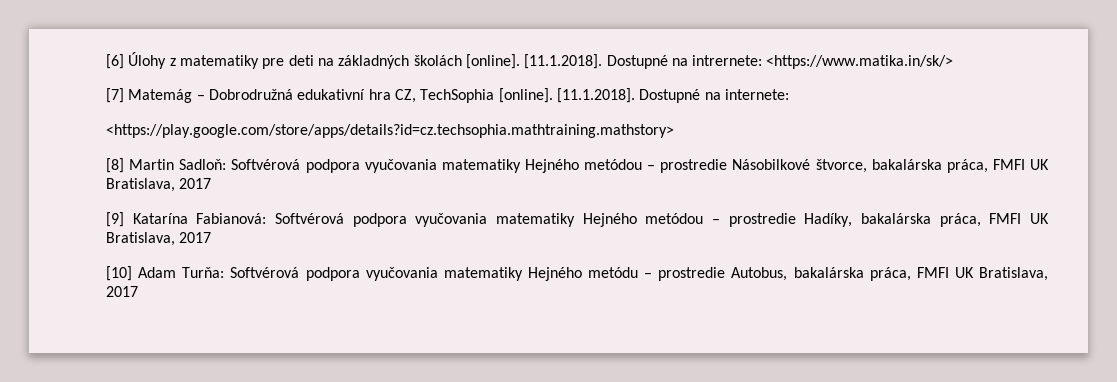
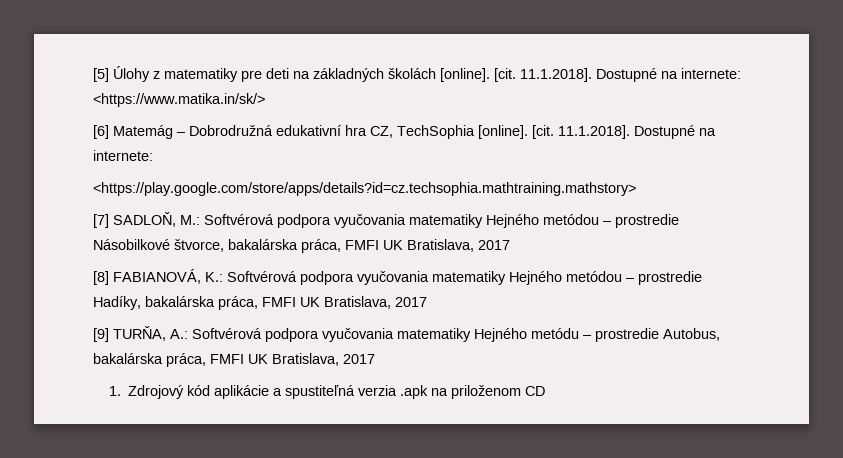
- [6] Úlohy z matematiky pre deti na základných školách [online].
+ [5] Úlohy z matematiky pre deti na základných školách [online].
- [11.1.2018]. Dostupné na intrernete: <https://www.matika.in/sk/>
+ [cit. 11.1.2018]. Dostupné na internete: <https://www.matika.in/sk/>
- [7] Matemág – Dobrodružná edukativní hra CZ, TechSophia [online]. [11.1.2018]. Dostupné na internete:
+ [6] Matemág – Dobrodružná edukativní hra CZ, TechSophia [online]. [cit. 11.1.2018]. Dostupné na internete:
- [8] Martin Sadloň: Softvérová podpora vyučovania matematiky Hejného metódou – prostredie Násobilkové štvorce, bakalárska práca, FMFI UK Bratislava, 2017
+ [7] SADLOŇ, M.: Softvérová podpora vyučovania matematiky Hejného metódou – prostredie Násobilkové štvorce, bakalárska práca, FMFI UK Bratislava, 2017
- [9] Katarína Fabianová: Softvérová podpora vyučovania matematiky Hejného metódou – prostredie Hadíky, bakalárska práca, FMFI UK Bratislava, 2017
+ [8] FABIANOVÁ, K.: Softvérová podpora vyučovania matematiky Hejného metódou – prostredie Hadíky, bakalárska práca, FMFI UK Bratislava, 2017
- [10] Adam Turňa: Softvérová podpora vyučovania matematiky Hejného metódu – prostredie Autobus, bakalárska práca, FMFI UK Bratislava, 2017
+ [9] TURŇA, A.: Softvérová podpora vyučovania matematiky Hejného metódu – prostredie Autobus, bakalárska práca, FMFI UK Bratislava, 2017
+ 1. Zdrojový kód aplikácie a spustiteľná verzia .apk na priloženom CD

